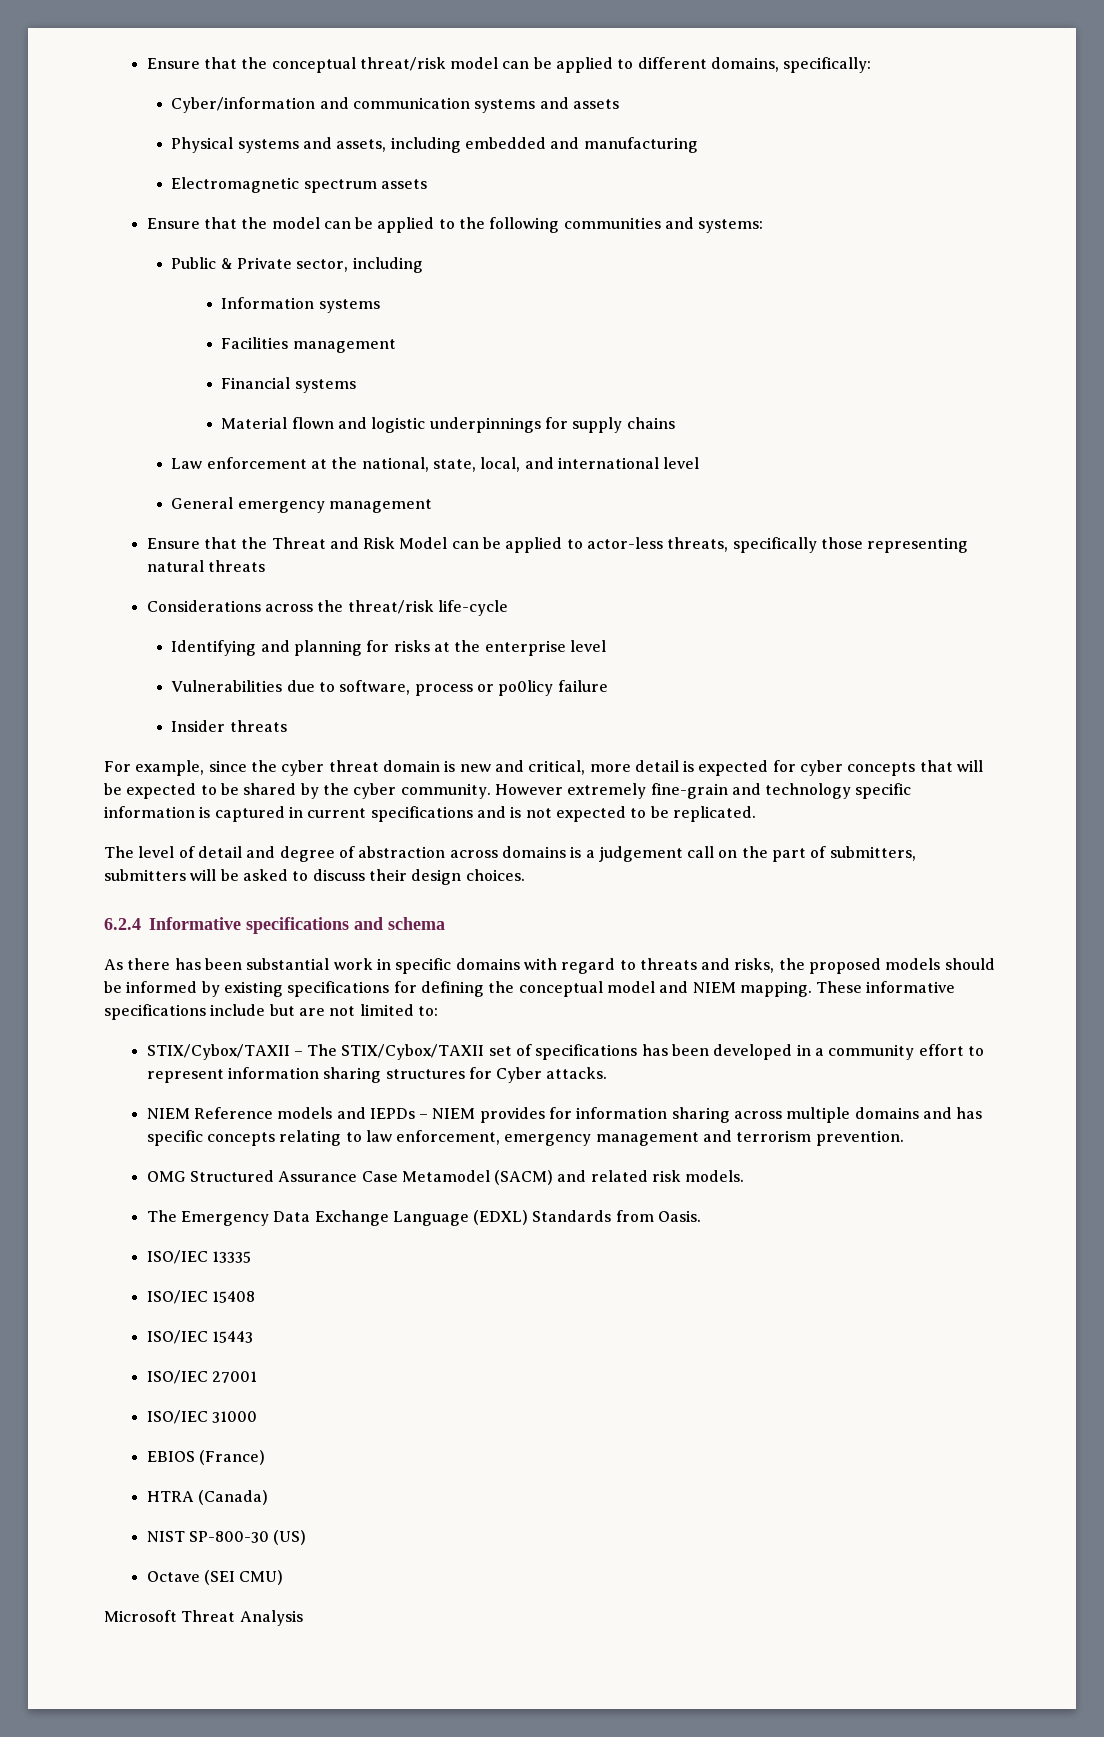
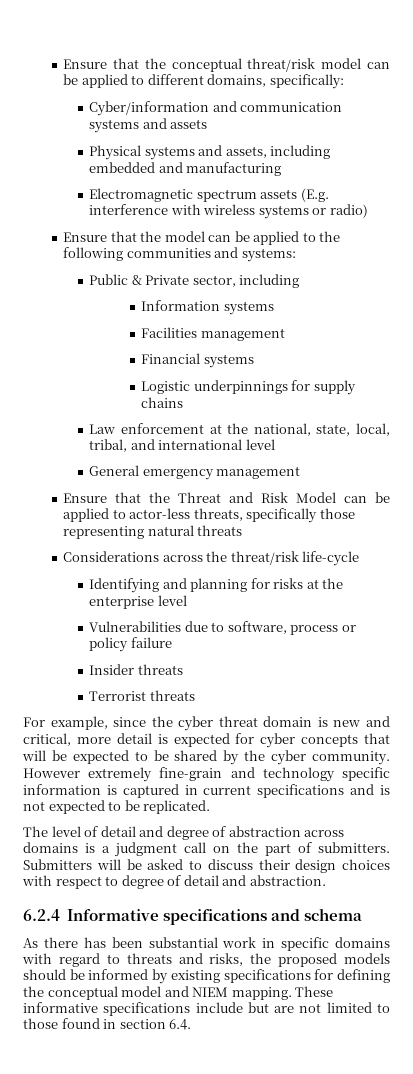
- Electromagnetic spectrum assets
+ Electromagnetic spectrum assets (E.g. interference with wireless systems or radio)
- Material flown and logistic underpinnings for supply chains
+ Logistic underpinnings for supply chains
- Law enforcement at the national, state, local, and international level
+ Law enforcement at the national, state, local, tribal, and international level
- Vulnerabilities due to software, process or po0licy failure
+ Vulnerabilities due to software, process or policy failure
+ Terrorist threats
- The level of detail and degree of abstraction across domains is a judgement call on the part of submitters, submitters will be asked to discuss their design choices.
+ The level of detail and degree of abstraction across domains is a judgment call on the part of submitters. Submitters will be asked to discuss their design choices with respect to degree of detail and abstraction.
- These informative specifications include but are not limited to:
- STIX/Cybox/TAXII – The STIX/Cybox/TAXII set of specifications has been developed in a community effort to represent information sharing structures for Cyber attacks.
- NIEM Reference models and IEPDs – NIEM provides for information sharing across multiple domains and has specific concepts relating to law enforcement, emergency management and terrorism prevention.
- OMG Structured Assurance Case Metamodel (SACM) and related risk models.
- The Emergency Data Exchange Language (EDXL) Standards from Oasis.
- ISO/IEC 13335
- ISO/IEC 15408
- ISO/IEC 15443
- ISO/IEC 27001
- ISO/IEC 31000
- EBIOS (France)
- HTRA (Canada)
- NIST SP-800-30 (US)
- Octave (SEI CMU)
- Microsoft Threat Analysis
+ These informative specifications include but are not limited to those found in section 6.4.

